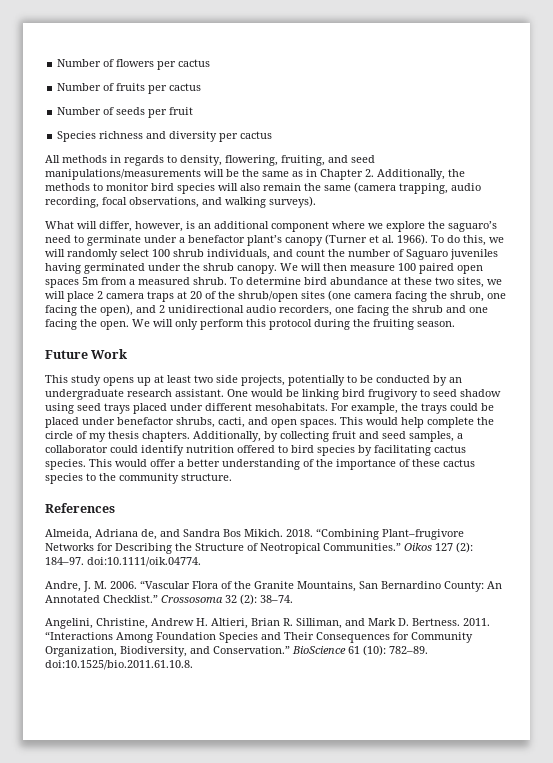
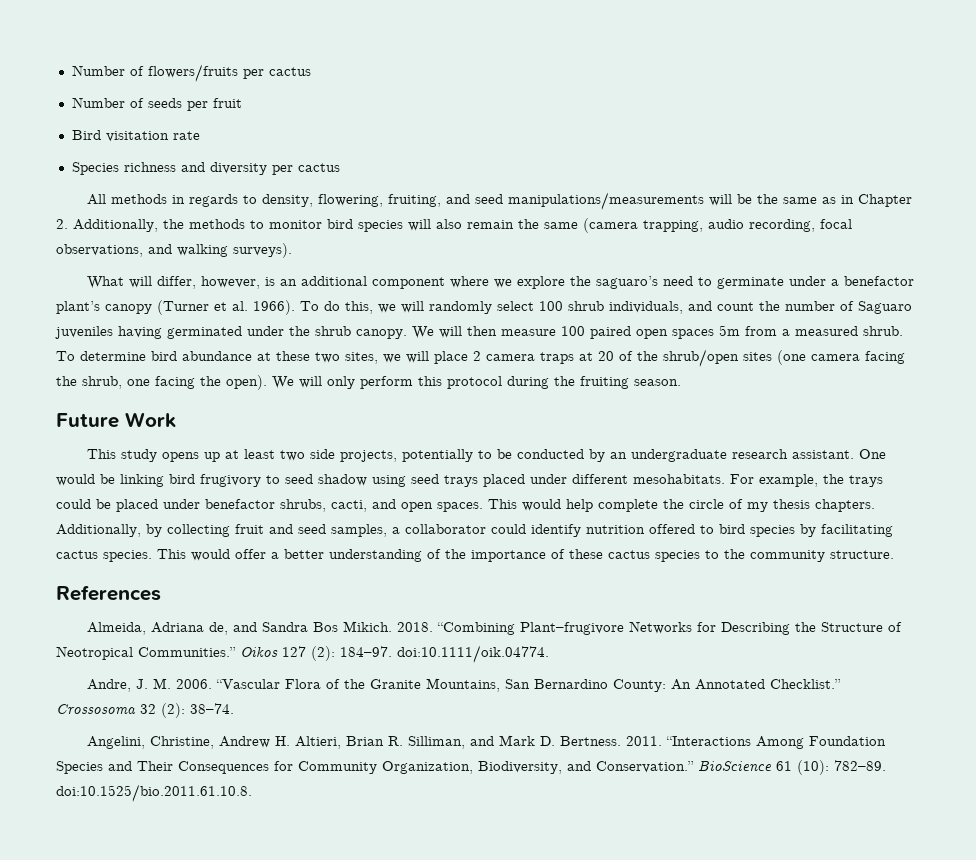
- Number of flowers per cactus
- Number of fruits per cactus
+ Number of flowers/fruits per cactus
+ Bird visitation rate
- To determine bird abundance at these two sites, we will place 2 camera traps at 20 of the shrub/open sites (one camera facing the shrub, one facing the open), and 2 unidirectional audio recorders, one facing the shrub and one facing the open.
+ To determine bird abundance at these two sites, we will place 2 camera traps at 20 of the shrub/open sites (one camera facing the shrub, one facing the open).

